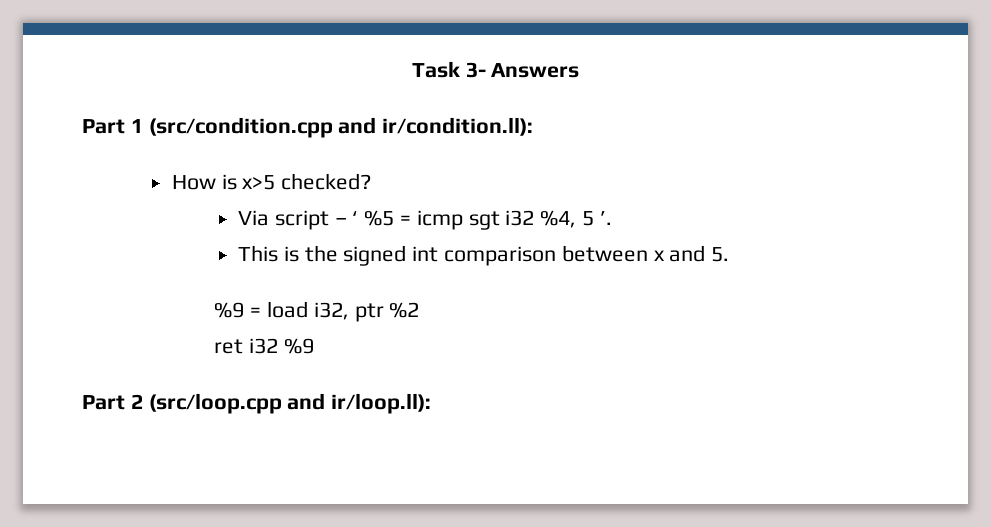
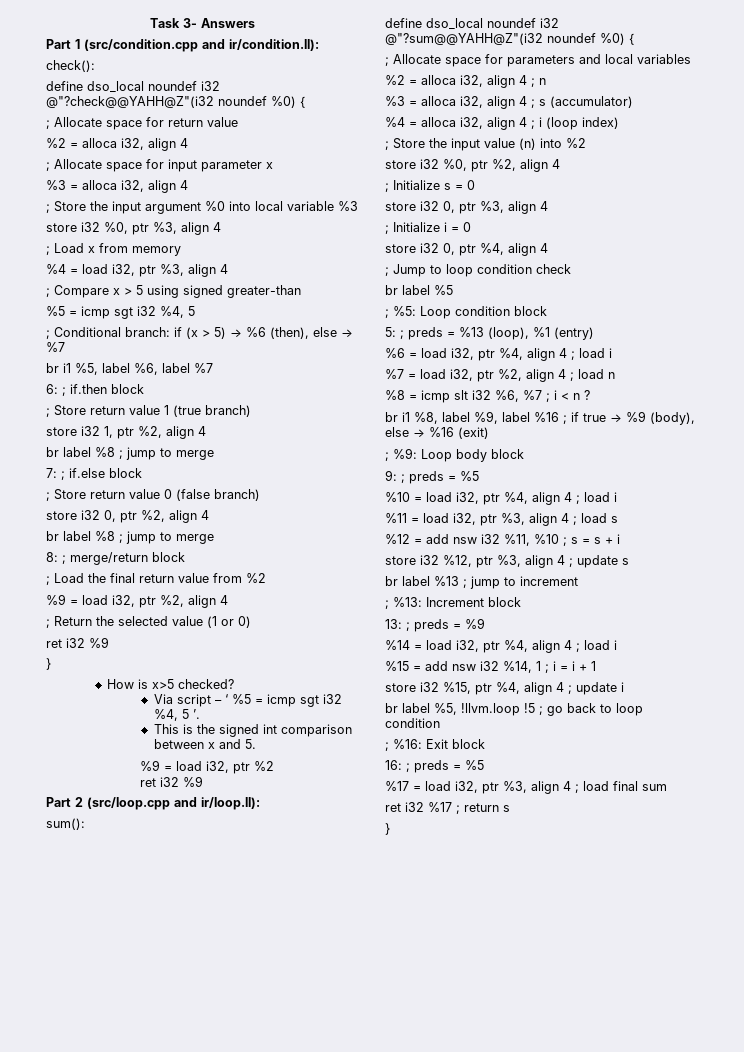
+ check():
+ define dso_local noundef i32 @"?check@@YAHH@Z"(i32 noundef %0) {
+ ; Allocate space for return value
+ %2 = alloca i32, align 4
+ ; Allocate space for input parameter x
+ %3 = alloca i32, align 4
+ ; Store the input argument %0 into local variable %3
+ store i32 %0, ptr %3, align 4
+ ; Load x from memory
+ %4 = load i32, ptr %3, align 4
+ ; Compare x > 5 using signed greater-than
+ %5 = icmp sgt i32 %4, 5
+ ; Conditional branch: if (x > 5) → %6 (then), else → %7
+ br i1 %5, label %6, label %7
+ 6: ; if.then block
+ ; Store return value 1 (true branch)
+ store i32 1, ptr %2, align 4
+ br label %8 ; jump to merge
+ 7: ; if.else block
+ ; Store return value 0 (false branch)
+ store i32 0, ptr %2, align 4
+ br label %8 ; jump to merge
+ 8: ; merge/return block
+ ; Load the final return value from %2
+ %9 = load i32, ptr %2, align 4
+ ; Return the selected value (1 or 0)
+ ret i32 %9
+ }
+ sum():
+ define dso_local noundef i32 @"?sum@@YAHH@Z"(i32 noundef %0) {
+ ; Allocate space for parameters and local variables
+ %2 = alloca i32, align 4 ; n
+ %3 = alloca i32, align 4 ; s (accumulator)
+ %4 = alloca i32, align 4 ; i (loop index)
+ ; Store the input value (n) into %2
+ store i32 %0, ptr %2, align 4
+ ; Initialize s = 0
+ store i32 0, ptr %3, align 4
+ ; Initialize i = 0
+ store i32 0, ptr %4, align 4
+ ; Jump to loop condition check
+ br label %5
+ ; %5: Loop condition block
+ 5: ; preds = %13 (loop), %1 (entry)
+ %6 = load i32, ptr %4, align 4 ; load i
+ %7 = load i32, ptr %2, align 4 ; load n
+ %8 = icmp slt i32 %6, %7 ; i < n ?
+ br i1 %8, label %9, label %16 ; if true → %9 (body), else → %16 (exit)
+ ; %9: Loop body block
+ 9: ; preds = %5
+ %10 = load i32, ptr %4, align 4 ; load i
+ %11 = load i32, ptr %3, align 4 ; load s
+ %12 = add nsw i32 %11, %10 ; s = s + i
+ store i32 %12, ptr %3, align 4 ; update s
+ br label %13 ; jump to increment
+ ; %13: Increment block
+ 13: ; preds = %9
+ %14 = load i32, ptr %4, align 4 ; load i
+ %15 = add nsw i32 %14, 1 ; i = i + 1
+ store i32 %15, ptr %4, align 4 ; update i
+ br label %5, !llvm.loop !5 ; go back to loop condition
+ ; %16: Exit block
+ 16: ; preds = %5
+ %17 = load i32, ptr %3, align 4 ; load final sum
+ ret i32 %17 ; return s
+ }

